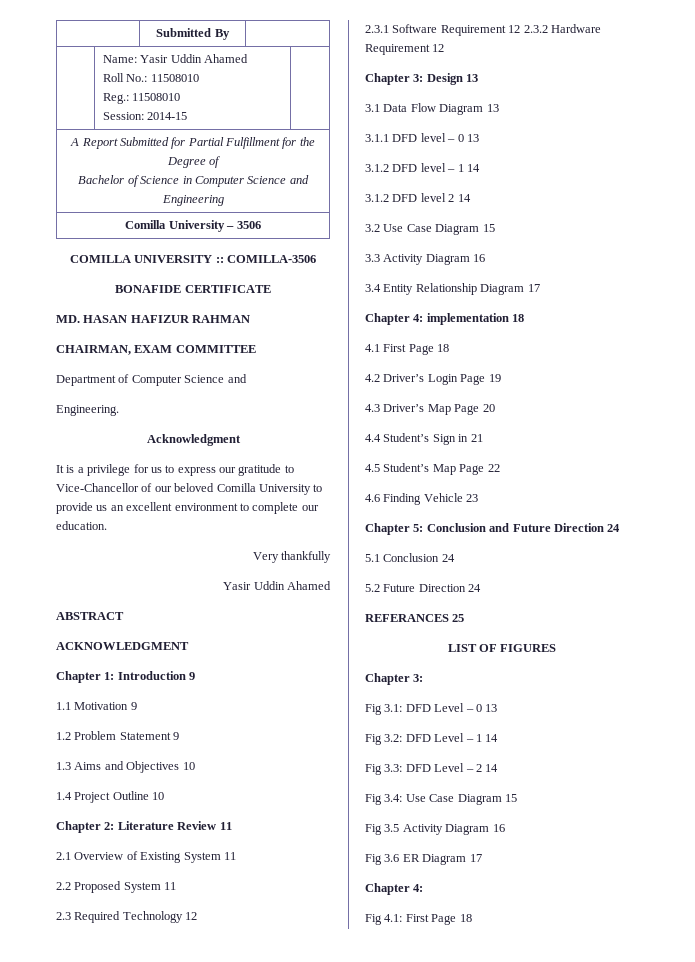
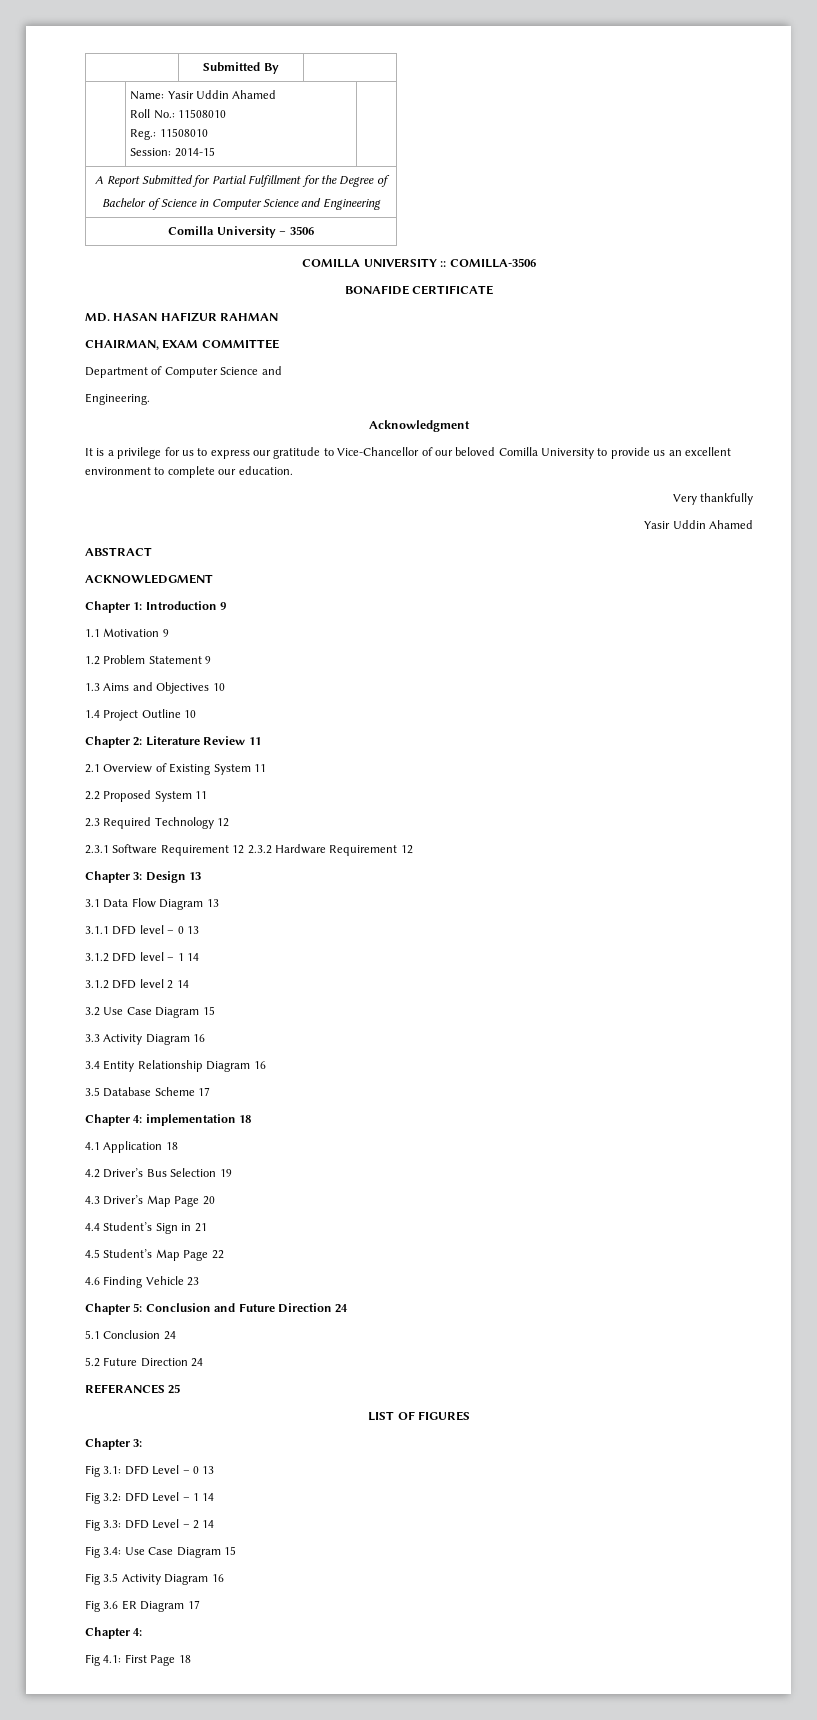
- 3.4 Entity Relationship Diagram 17
+ 3.4 Entity Relationship Diagram 16
+ 3.5 Database Scheme 17
- 4.1 First Page 18
+ 4.1 Application 18
- 4.2 Driver’s Login Page 19
+ 4.2 Driver’s Bus Selection 19

